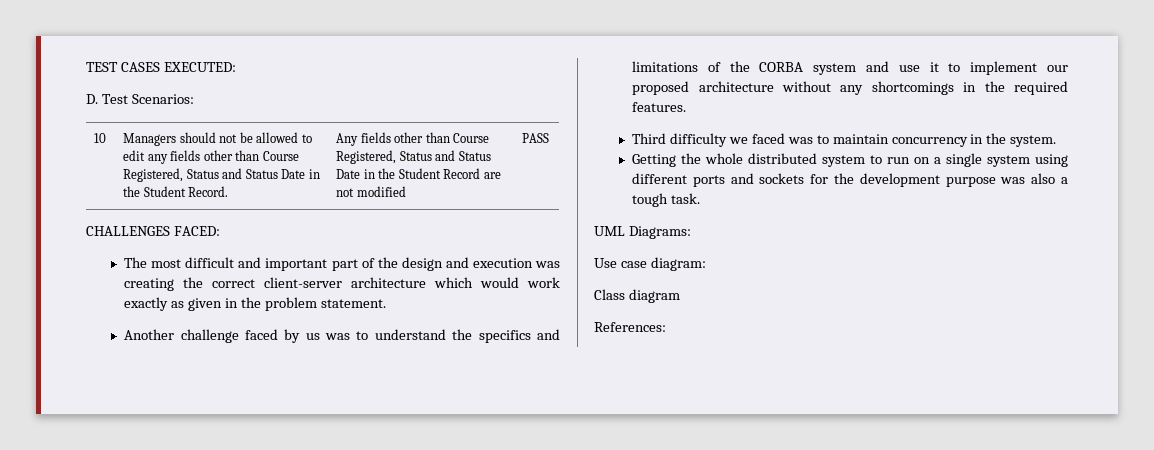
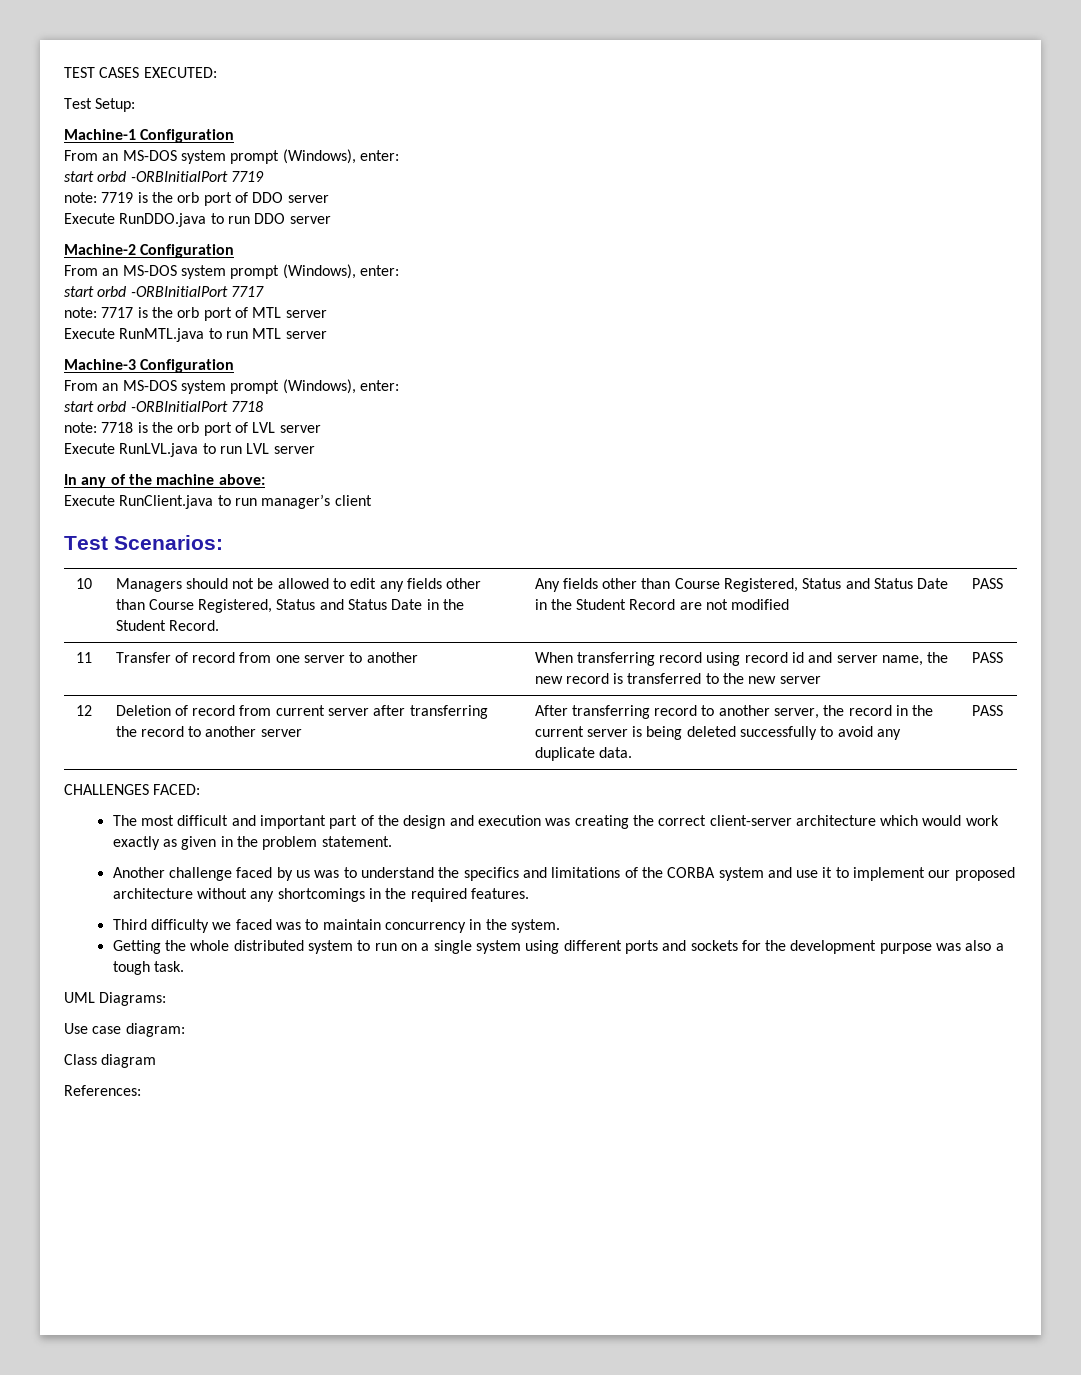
- D. Test Scenarios:
+ Test Setup:
+ Machine-1 Configuration
+ From an MS-DOS system prompt (Windows), enter:
+ start orbd -ORBInitialPort 7719
+ note: 7719 is the orb port of DDO server
+ Execute RunDDO.java to run DDO server
+ Machine-2 Configuration
+ From an MS-DOS system prompt (Windows), enter:
+ start orbd -ORBInitialPort 7717
+ note: 7717 is the orb port of MTL server
+ Execute RunMTL.java to run MTL server
+ Machine-3 Configuration
+ From an MS-DOS system prompt (Windows), enter:
+ start orbd -ORBInitialPort 7718
+ note: 7718 is the orb port of LVL server
+ Execute RunLVL.java to run LVL server
+ In any of the machine above:
+ Execute RunClient.java to run manager’s client
+ Test Scenarios:
+ 11 | Transfer of record from one server to another | When transferring record using record id and server name, the new record is transferred to the new server | PASS
+ 12 | Deletion of record from current server after transferring the record to another server | After transferring record to another server, the record in the current server is being deleted successfully to avoid any duplicate data. | PASS

